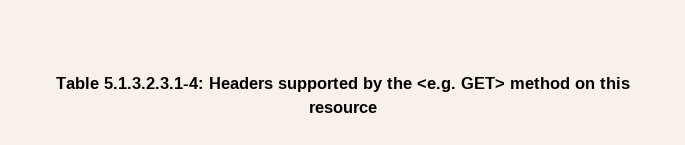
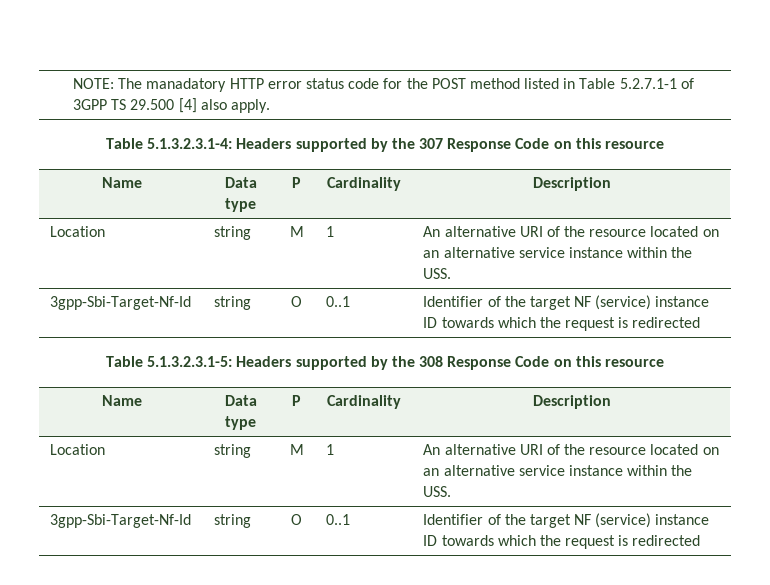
+ NOTE: The manadatory HTTP error status code for the POST method listed in Table 5.2.7.1-1 of 3GPP TS 29.500 [4] also apply.
- Table 5.1.3.2.3.1-4: Headers supported by the <e.g. GET> method on this resource
+ Table 5.1.3.2.3.1-4: Headers supported by the 307 Response Code on this resource
+ Name | Data type | P | Cardinality | Description
+ Location | string | M | 1 | An alternative URI of the resource located on an alternative service instance within the USS.
+ 3gpp-Sbi-Target-Nf-Id | string | O | 0..1 | Identifier of the target NF (service) instance ID towards which the request is redirected
+ Table 5.1.3.2.3.1-5: Headers supported by the 308 Response Code on this resource
+ Name | Data type | P | Cardinality | Description
+ Location | string | M | 1 | An alternative URI of the resource located on an alternative service instance within the USS.
+ 3gpp-Sbi-Target-Nf-Id | string | O | 0..1 | Identifier of the target NF (service) instance ID towards which the request is redirected

